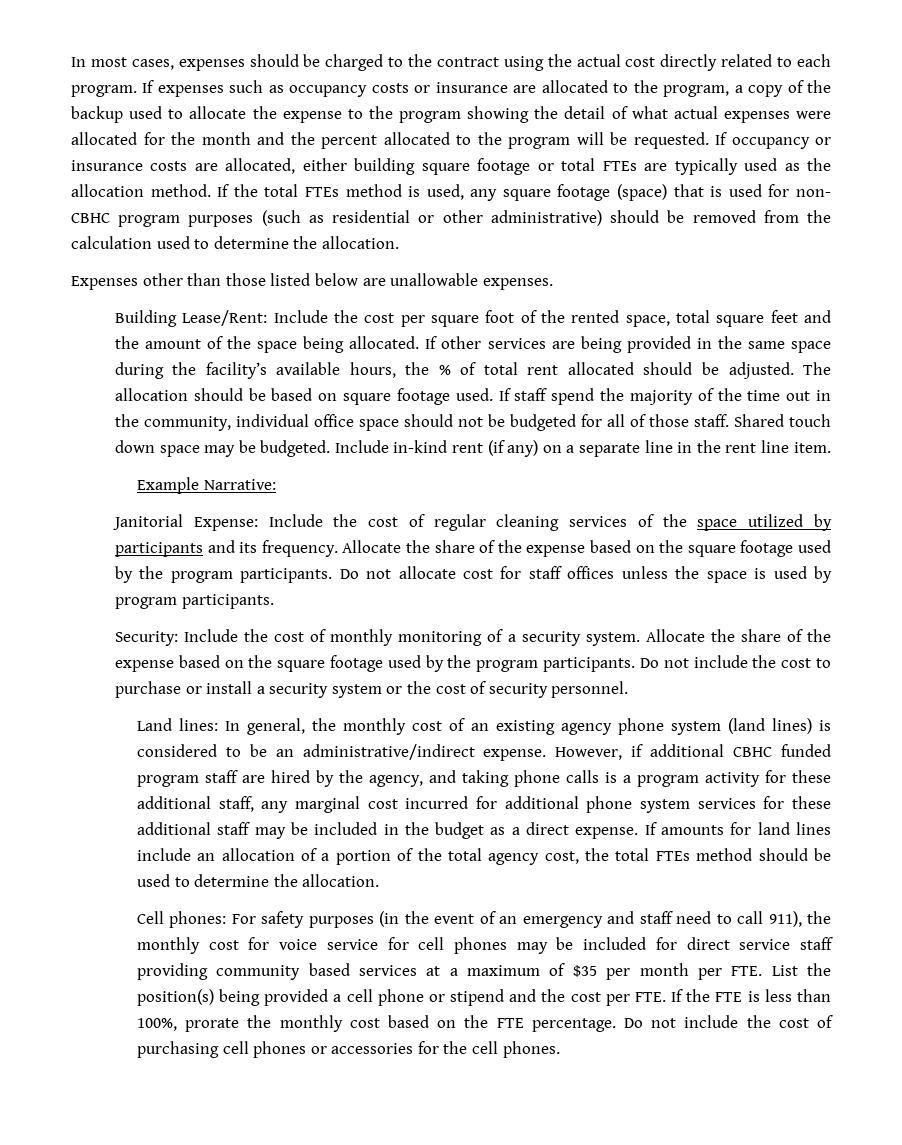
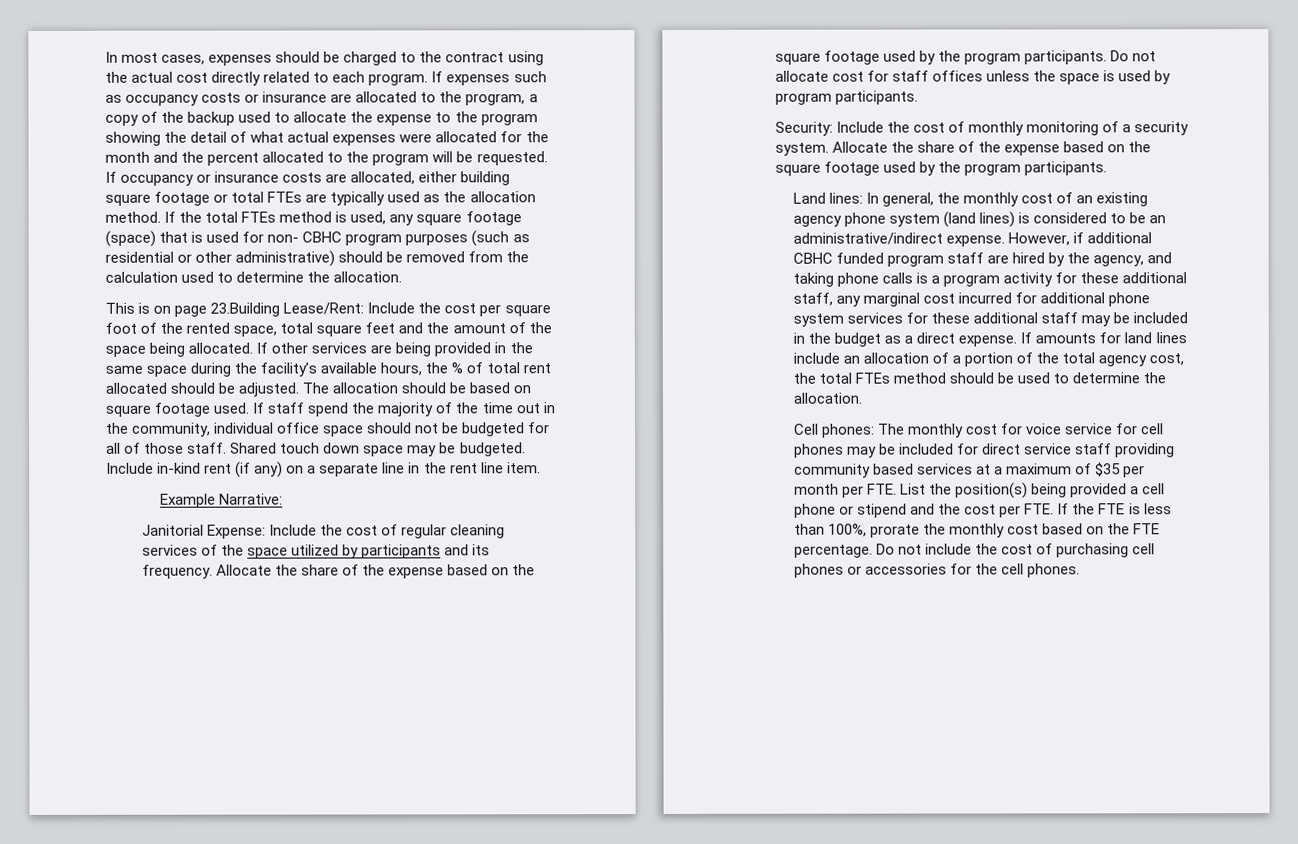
- Expenses other than those listed below are unallowable expenses.
- Building Lease/Rent: Include the cost per square foot of the rented space, total square feet and the amount of the space being allocated.
+ This is on page 23.Building Lease/Rent: Include the cost per square foot of the rented space, total square feet and the amount of the space being allocated.
- Do not include the cost to purchase or install a security system or the cost of security personnel.
- For safety purposes (in the event of an emergency and staff need to call 911), the monthly cost for voice service for cell phones may be included for direct service staff providing community based services at a maximum of $35 per month per FTE. List the position(s) being provided a cell phone or stipend and the cost per FTE. If the FTE is less than 100%, prorate the monthly cost based on the FTE percentage.
+ The monthly cost for voice service for cell phones may be included for direct service staff providing community based services at a maximum of $35 per month per FTE. List the position(s) being provided a cell phone or stipend and the cost per FTE. If the FTE is less than 100%, prorate the monthly cost based on the FTE percentage.

